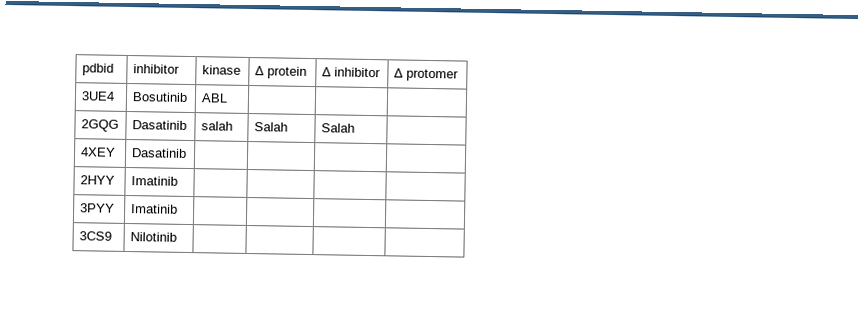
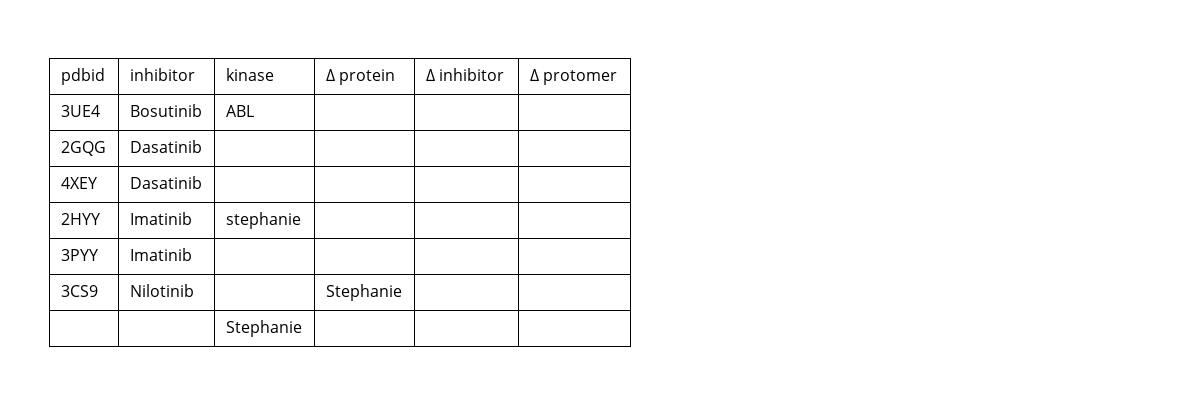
- 2GQG | Dasatinib | salah | Salah | Salah |
+ 2GQG | Dasatinib | | | |
- 2HYY | Imatinib | | | |
+ 2HYY | Imatinib | stephanie | | |
- 3CS9 | Nilotinib | | | |
+ 3CS9 | Nilotinib | | Stephanie | |
+ | | Stephanie | | |

